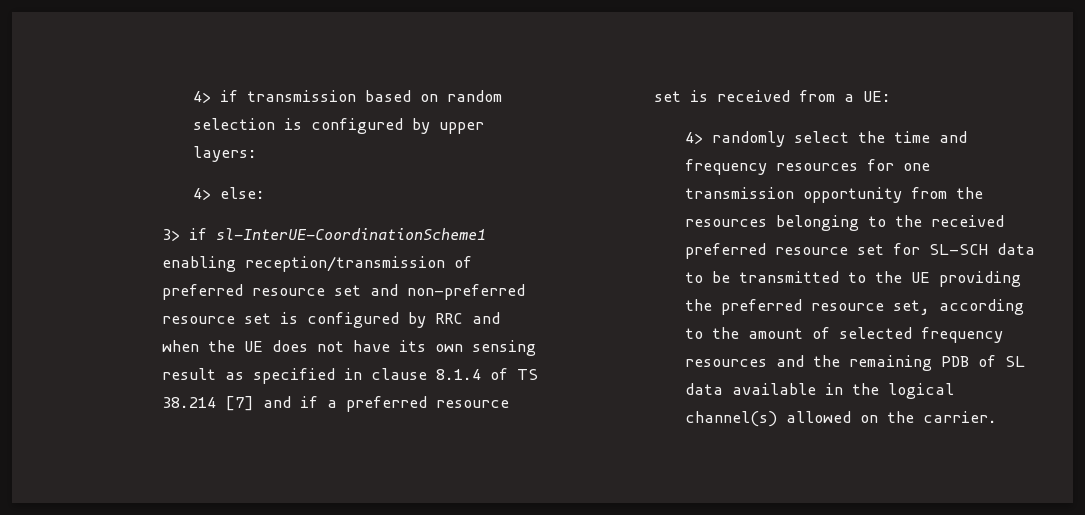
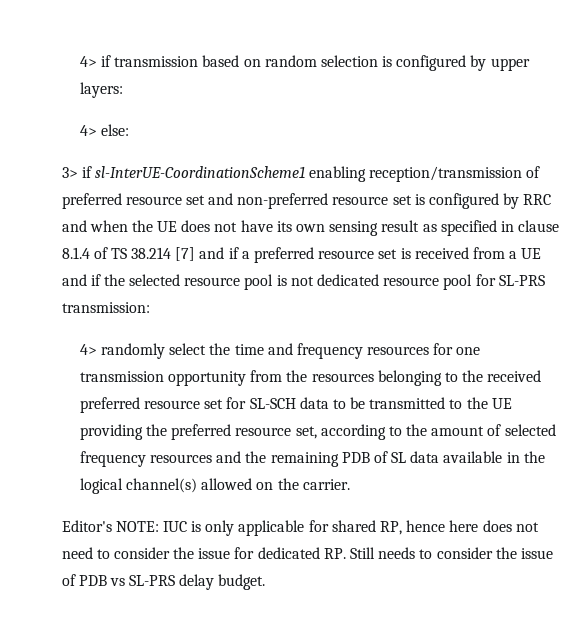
- 3> if sl-InterUE-CoordinationScheme1 enabling reception/transmission of preferred resource set and non-preferred resource set is configured by RRC and when the UE does not have its own sensing result as specified in clause 8.1.4 of TS 38.214 [7] and if a preferred resource set is received from a UE:
+ 3> if sl-InterUE-CoordinationScheme1 enabling reception/transmission of preferred resource set and non-preferred resource set is configured by RRC and when the UE does not have its own sensing result as specified in clause 8.1.4 of TS 38.214 [7] and if a preferred resource set is received from a UE and if the selected resource pool is not dedicated resource pool for SL-PRS transmission:
+ Editor's NOTE: IUC is only applicable for shared RP, hence here does not need to consider the issue for dedicated RP. Still needs to consider the issue of PDB vs SL-PRS delay budget.

